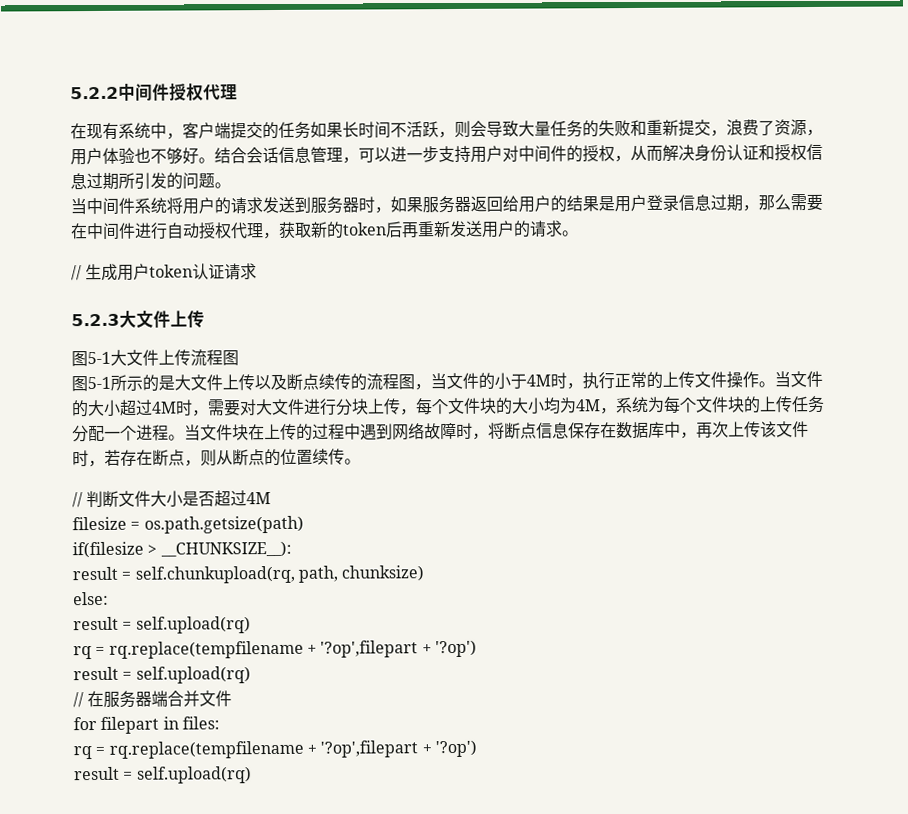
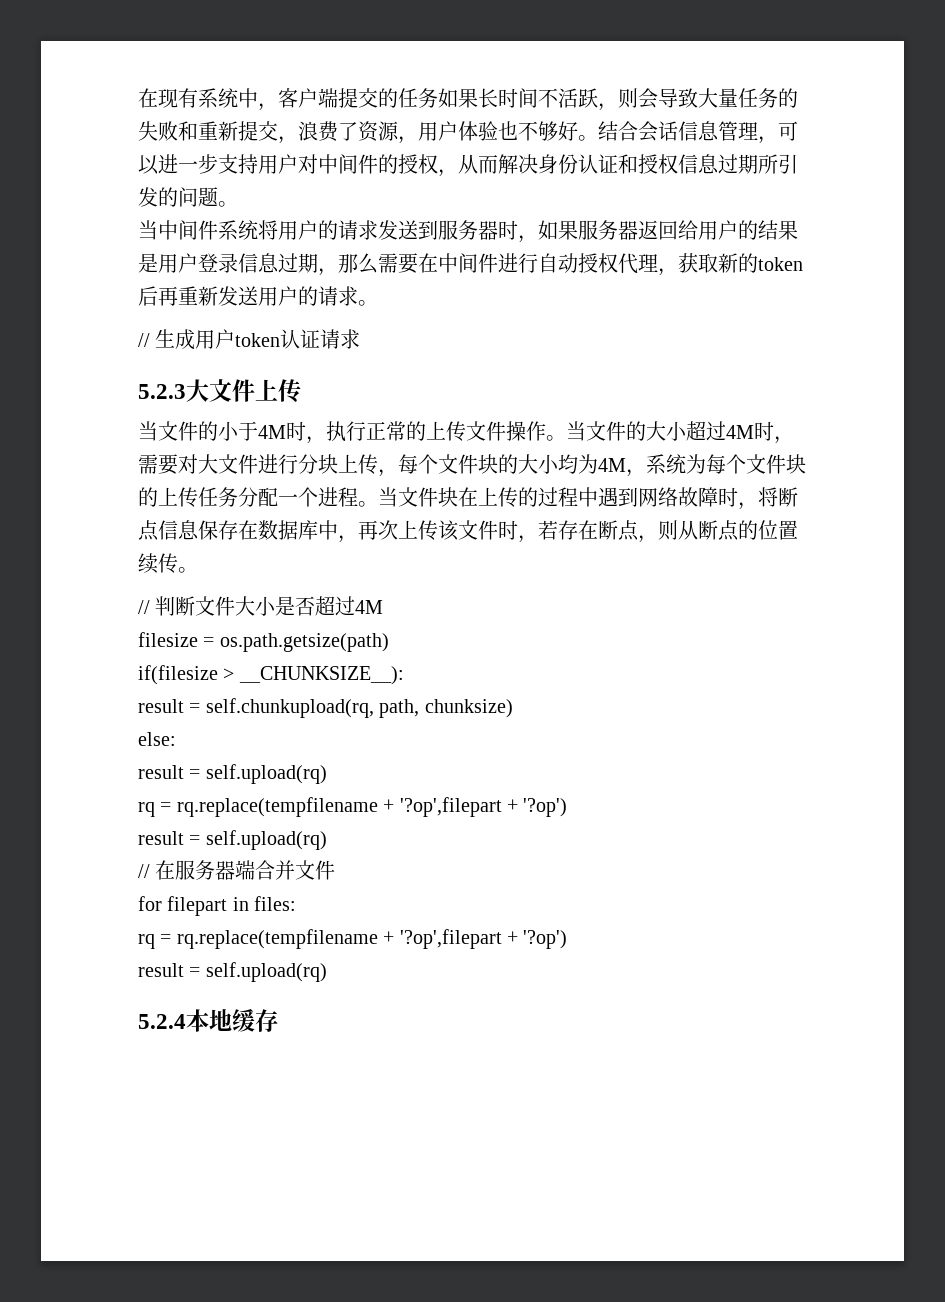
- 5.2.2中间件授权代理
- 图5-1大文件上传流程图
- 图5-1所示的是大文件上传以及断点续传的流程图，当文件的小于4M时，执行正常的上传文件操作。
+ 当文件的小于4M时，执行正常的上传文件操作。
+ 5.2.4本地缓存

